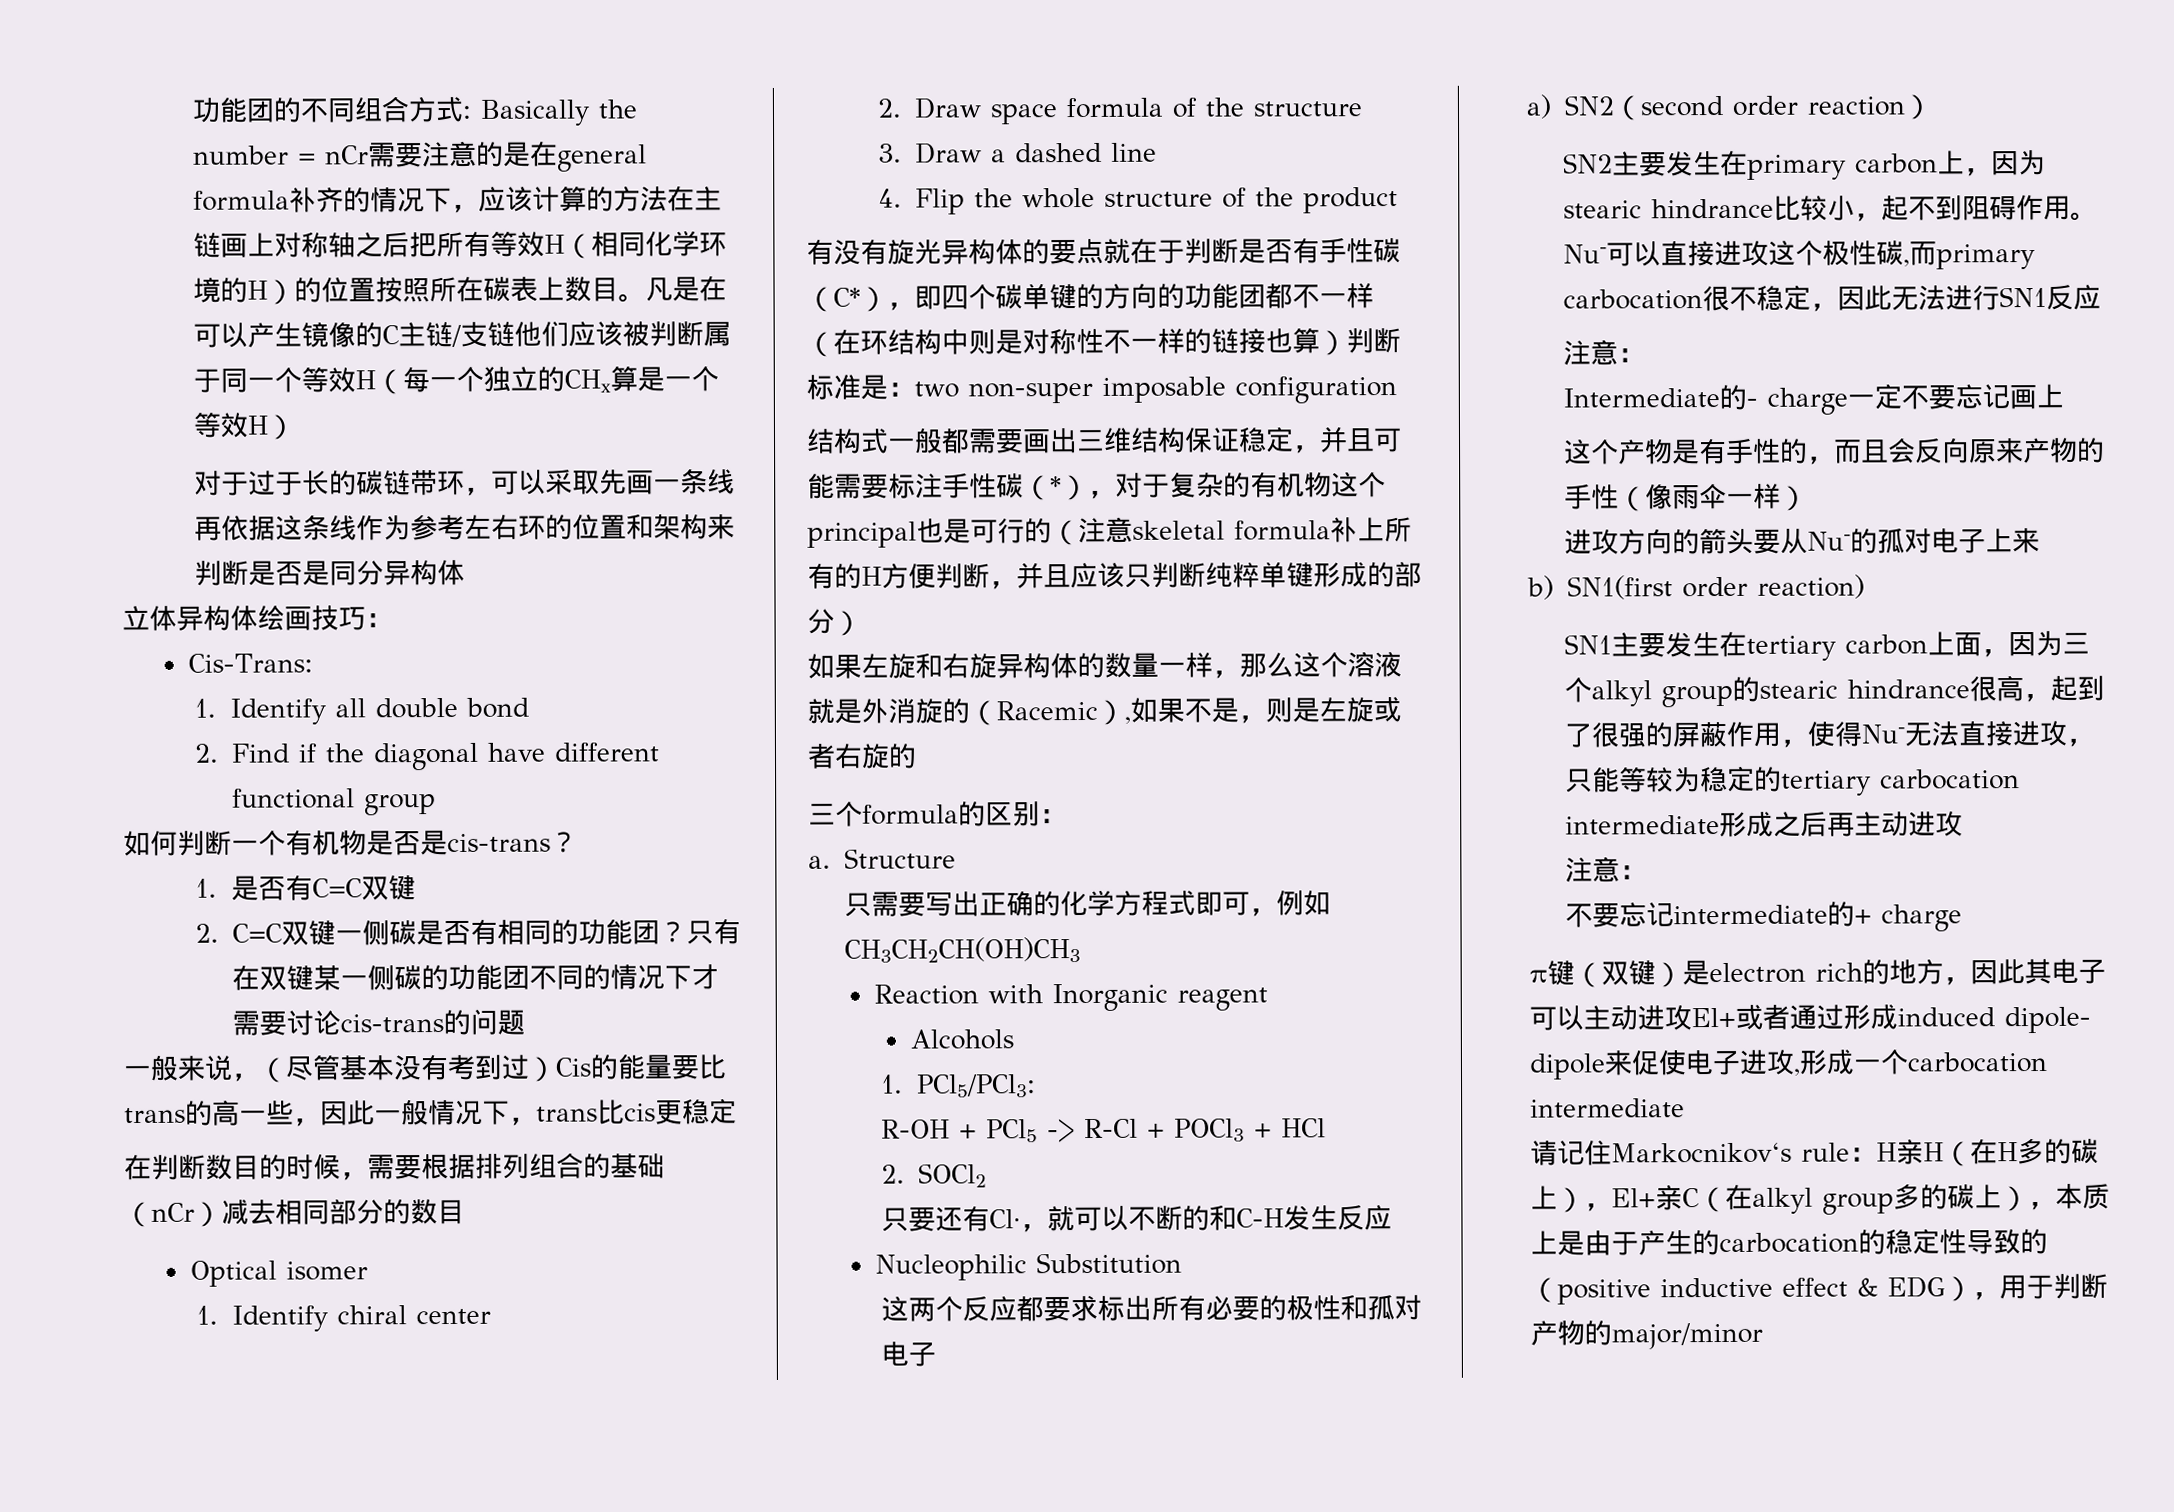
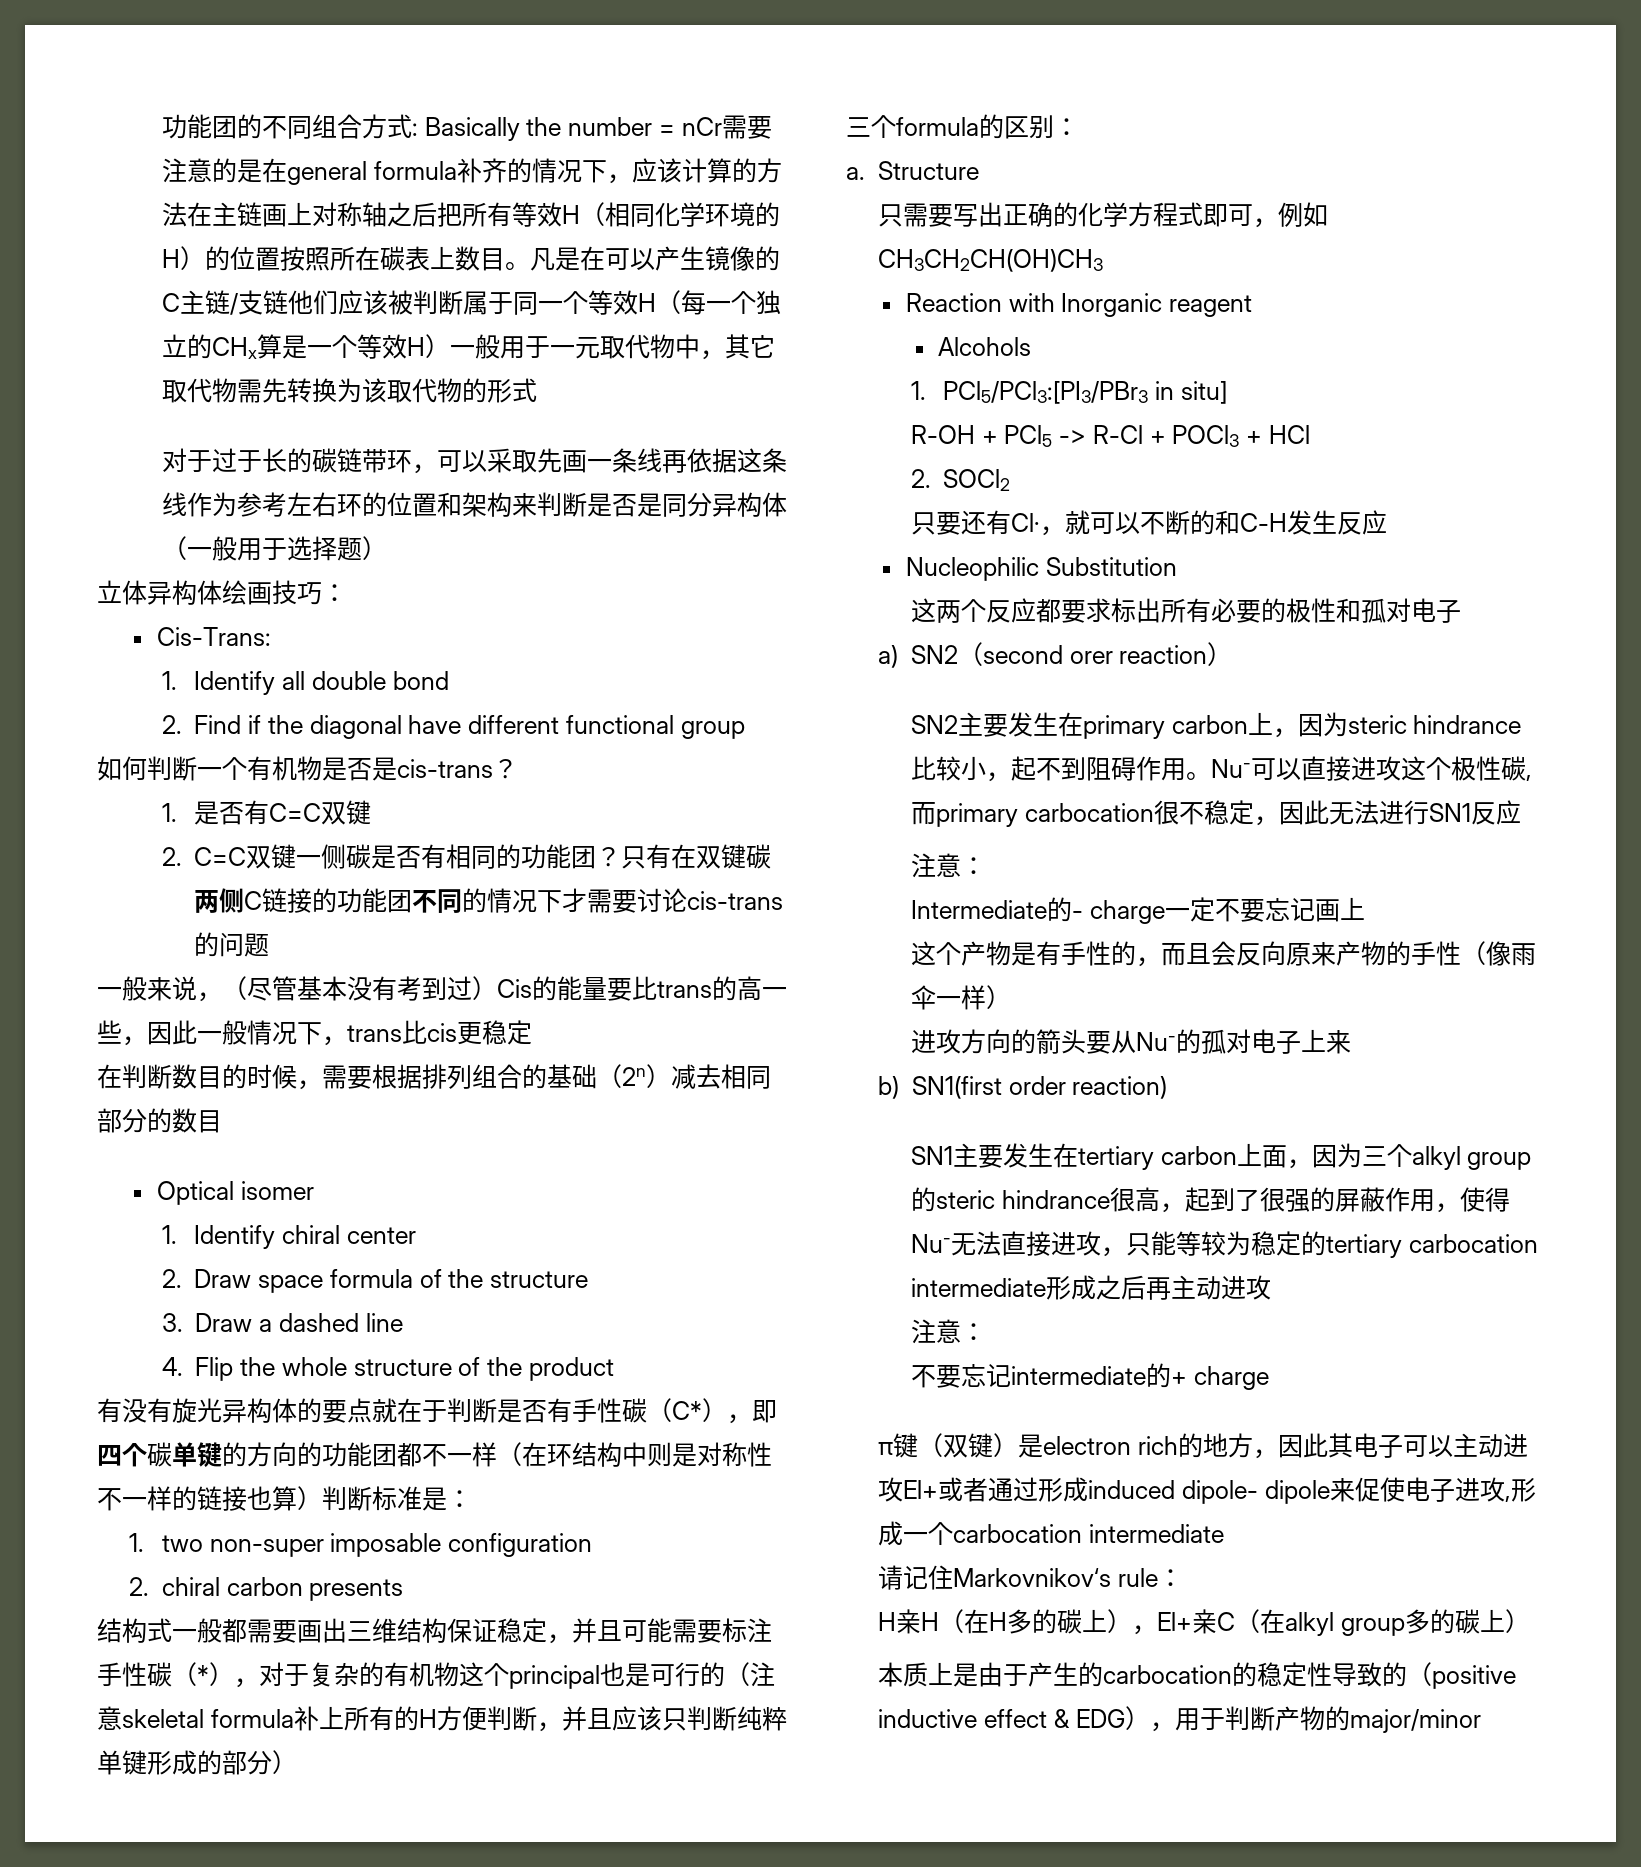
- 凡是在可以产生镜像的C主链/支链他们应该被判断属于同一个等效H（每一个独立的CHx算是一个等效H）
+ 凡是在可以产生镜像的C主链/支链他们应该被判断属于同一个等效H（每一个独立的CHx算是一个等效H）一般用于一元取代物中，其它取代物需先转换为该取代物的形式
- 对于过于长的碳链带环，可以采取先画一条线再依据这条线作为参考左右环的位置和架构来判断是否是同分异构体
+ 对于过于长的碳链带环，可以采取先画一条线再依据这条线作为参考左右环的位置和架构来判断是否是同分异构体（一般用于选择题）
- 只有在双键某一侧碳的功能团不同的情况下才需要讨论cis-trans的问题
+ 只有在双键碳两侧C链接的功能团不同的情况下才需要讨论cis-trans的问题
- 在判断数目的时候，需要根据排列组合的基础（nCr）减去相同部分的数目
+ 在判断数目的时候，需要根据排列组合的基础（2n）减去相同部分的数目
- 有没有旋光异构体的要点就在于判断是否有手性碳（C*），即四个碳单键的方向的功能团都不一样（在环结构中则是对称性不一样的链接也算）判断标准是：two non-super imposable configuration
+ 有没有旋光异构体的要点就在于判断是否有手性碳（C*），即四个碳单键的方向的功能团都不一样（在环结构中则是对称性不一样的链接也算）判断标准是：
+ 1. two non-super imposable configuration
+ 2. chiral carbon presents
- 如果左旋和右旋异构体的数量一样，那么这个溶液就是外消旋的（Racemic）,如果不是，则是左旋或者右旋的
- 1. PCl5/PCl3:
+ 1. PCl5/PCl3:[PI3/PBr3 in situ]
- a) SN2（second order reaction）
+ a) SN2（second orer reaction）
- SN2主要发生在primary carbon上，因为stearic hindrance比较小，起不到阻碍作用。
+ SN2主要发生在primary carbon上，因为steric hindrance比较小，起不到阻碍作用。
- SN1主要发生在tertiary carbon上面，因为三个alkyl group的stearic hindrance很高，起到了很强的屏蔽作用，使得Nu-无法直接进攻，只能等较为稳定的tertiary carbocation intermediate形成之后再主动进攻
+ SN1主要发生在tertiary carbon上面，因为三个alkyl group的steric hindrance很高，起到了很强的屏蔽作用，使得Nu-无法直接进攻，只能等较为稳定的tertiary carbocation intermediate形成之后再主动进攻
- 请记住Markocnikov‘s rule：H亲H（在H多的碳上），El+亲C（在alkyl group多的碳上），本质上是由于产生的carbocation的稳定性导致的（positive inductive effect & EDG），用于判断产物的major/minor
+ 请记住Markovnikov‘s rule：
+ H亲H（在H多的碳上），El+亲C（在alkyl group多的碳上）
+ 本质上是由于产生的carbocation的稳定性导致的（positive inductive effect & EDG），用于判断产物的major/minor

